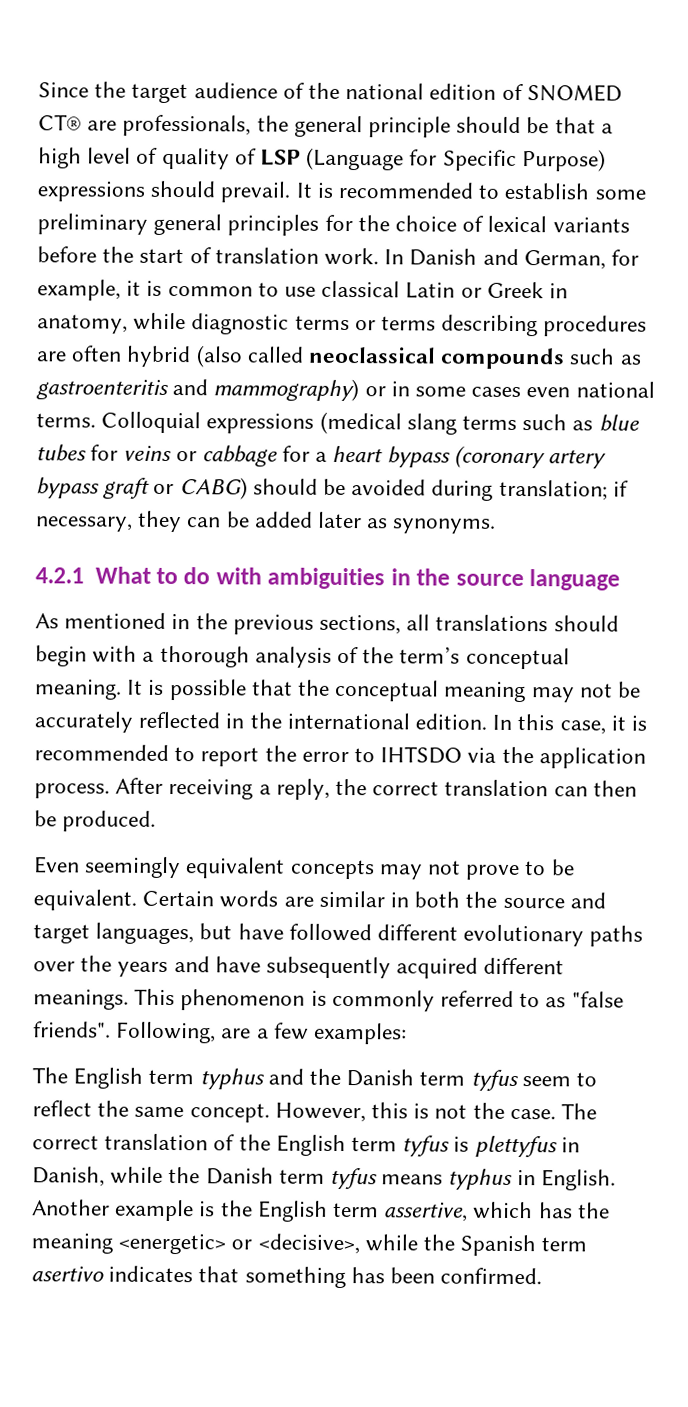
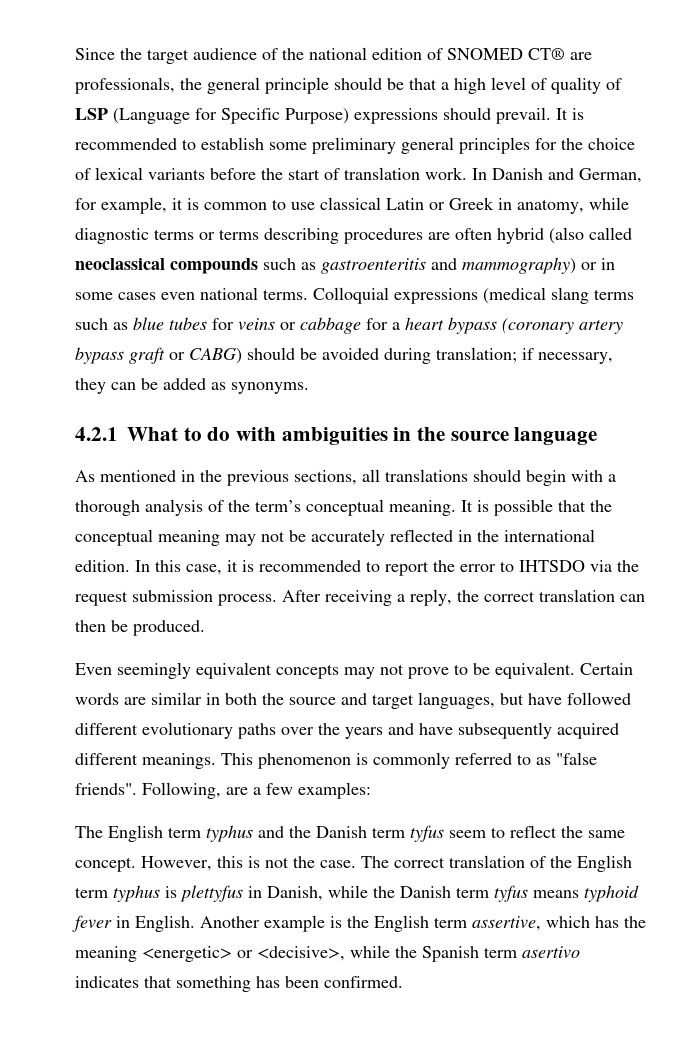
- Colloquial expressions (medical slang terms such as blue tubes for veins or cabbage for a heart bypass (coronary artery bypass graft or CABG) should be avoided during translation; if necessary, they can be added later as synonyms.
+ Colloquial expressions (medical slang terms such as blue tubes for veins or cabbage for a heart bypass (coronary artery bypass graft or CABG) should be avoided during translation; if necessary, they can be added as synonyms.
- In this case, it is recommended to report the error to IHTSDO via the application process.
+ In this case, it is recommended to report the error to IHTSDO via the request submission process.
- The correct translation of the English term tyfus is plettyfus in Danish, while the Danish term tyfus means typhus in English.
+ The correct translation of the English term typhus is plettyfus in Danish, while the Danish term tyfus means typhoid fever in English.

